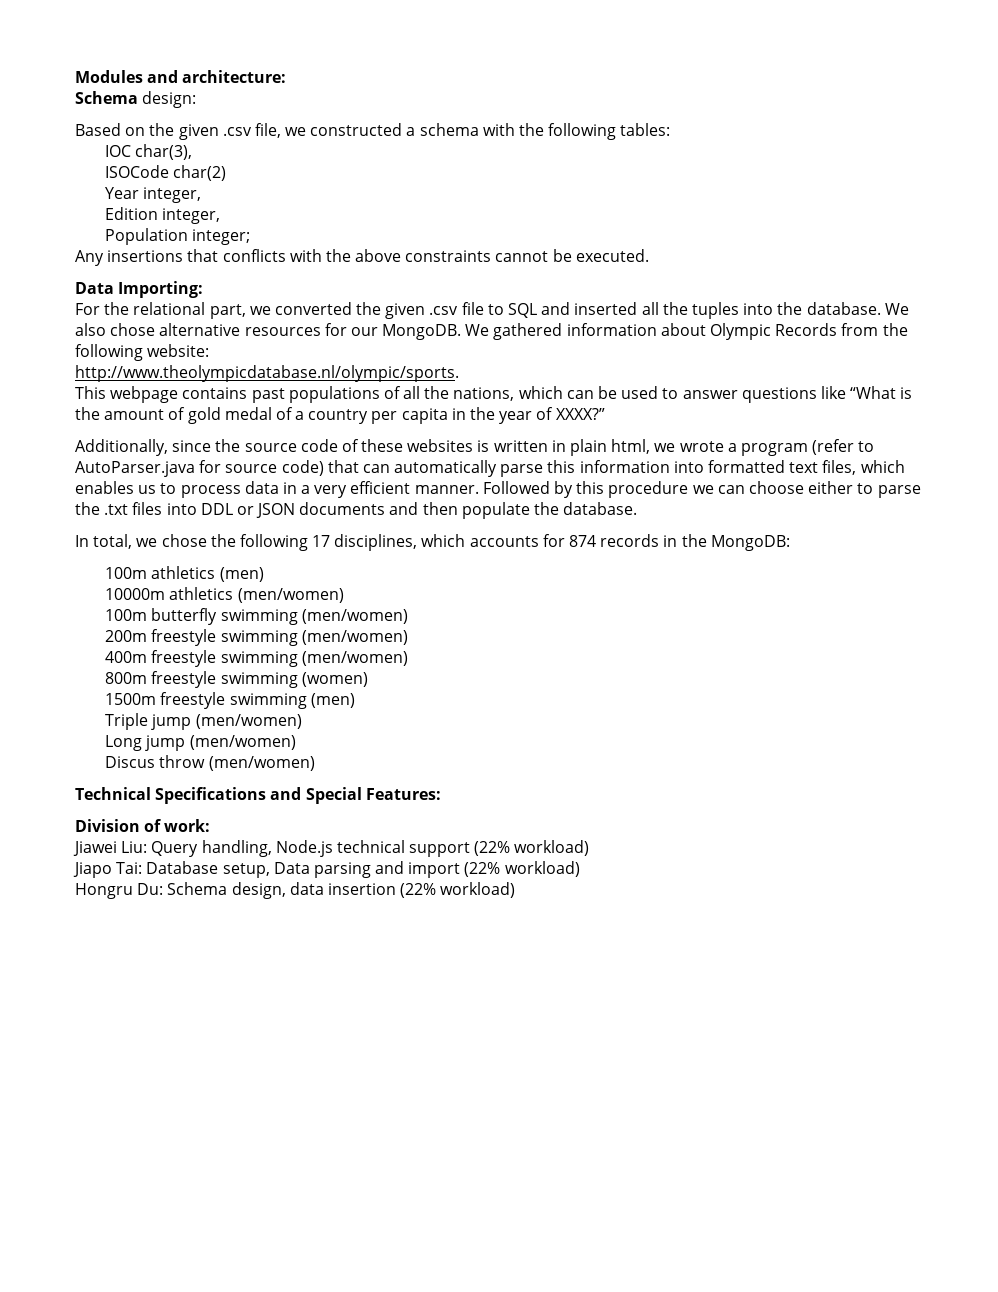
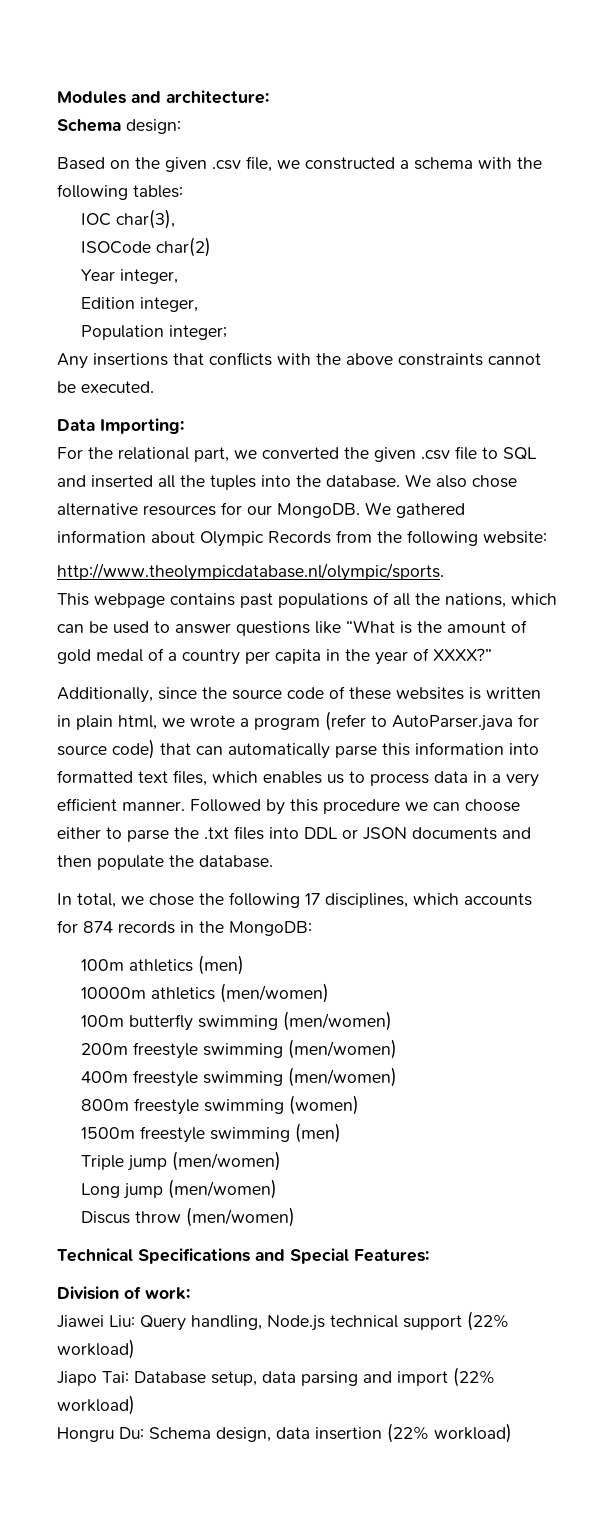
- Jiapo Tai: Database setup, Data parsing and import (22% workload)
+ Jiapo Tai: Database setup, data parsing and import (22% workload)

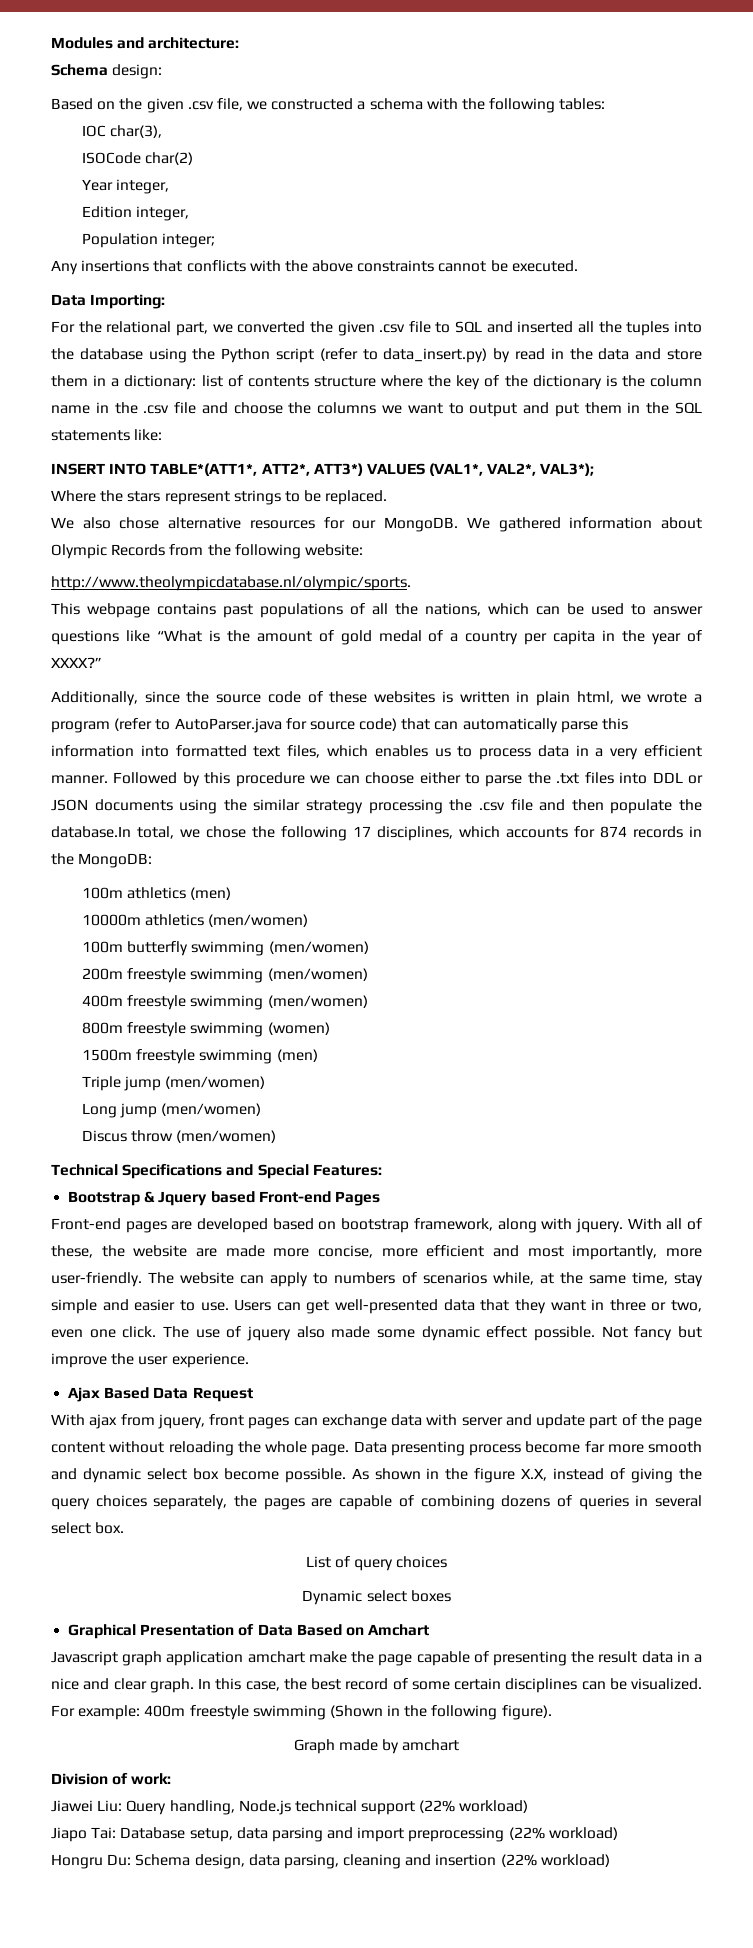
- For the relational part, we converted the given .csv file to SQL and inserted all the tuples into the database. We also chose alternative resources for our MongoDB.
+ For the relational part, we converted the given .csv file to SQL and inserted all the tuples into the database using the Python script (refer to data_insert.py) by read in the data and store them in a dictionary: list of contents structure where the key of the dictionary is the column name in the .csv file and choose the columns we want to output and put them in the SQL statements like:
+ INSERT INTO TABLE*(ATT1*, ATT2*, ATT3*) VALUES (VAL1*, VAL2*, VAL3*);
+ Where the stars represent strings to be replaced.
+ We also chose alternative resources for our MongoDB.
- Followed by this procedure we can choose either to parse the .txt files into DDL or JSON documents and then populate the database.
- In total, we chose the following 17 disciplines, which accounts for 874 records in the MongoDB:
+ Followed by this procedure we can choose either to parse the .txt files into DDL or JSON documents using the similar strategy processing the .csv file and then populate the database.In total, we chose the following 17 disciplines, which accounts for 874 records in the MongoDB:
+ Bootstrap & Jquery based Front-end Pages
+ Front-end pages are developed based on bootstrap framework, along with jquery. With all of these, the website are made more concise, more efficient and most importantly, more user-friendly. The website can apply to numbers of scenarios while, at the same time, stay simple and easier to use. Users can get well-presented data that they want in three or two, even one click. The use of jquery also made some dynamic effect possible. Not fancy but improve the user experience.
+ Ajax Based Data Request
+ With ajax from jquery, front pages can exchange data with server and update part of the page content without reloading the whole page. Data presenting process become far more smooth and dynamic select box become possible. As shown in the figure X.X, instead of giving the query choices separately, the pages are capable of combining dozens of queries in several select box.
+ List of query choices
+ Dynamic select boxes
+ Graphical Presentation of Data Based on Amchart
+ Javascript graph application amchart make the page capable of presenting the result data in a nice and clear graph. In this case, the best record of some certain disciplines can be visualized. For example: 400m freestyle swimming (Shown in the following figure).
+ Graph made by amchart
- Jiapo Tai: Database setup, data parsing and import (22% workload)
+ Jiapo Tai: Database setup, data parsing and import preprocessing (22% workload)
- Hongru Du: Schema design, data insertion (22% workload)
+ Hongru Du: Schema design, data parsing, cleaning and insertion (22% workload)

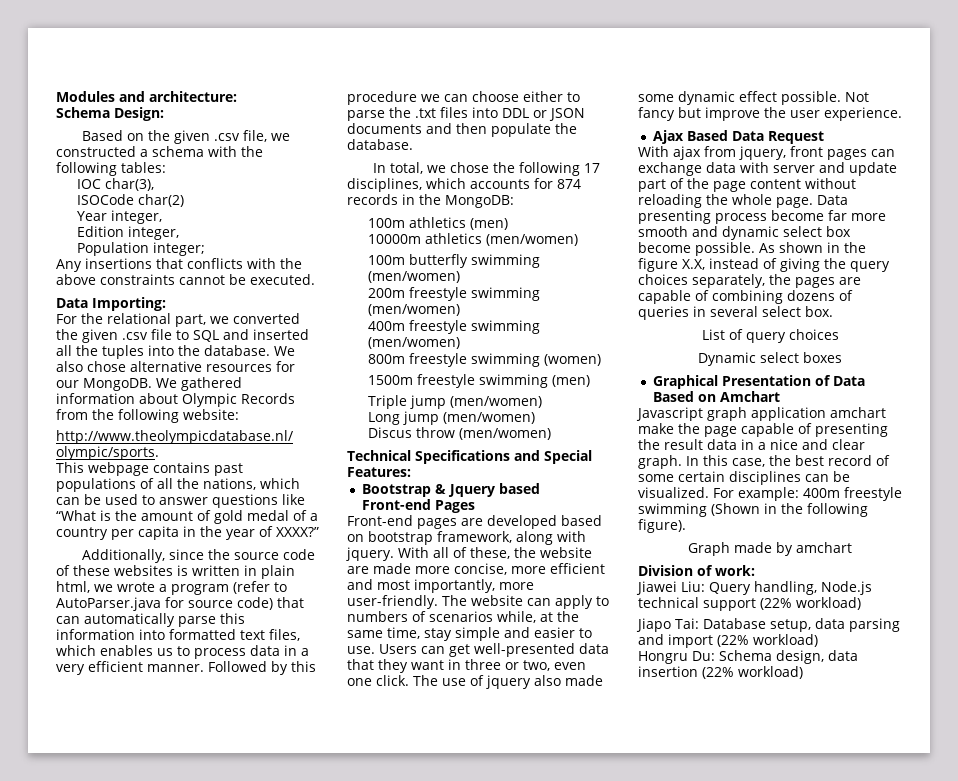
- Schema design:
+ Schema Design:
- For the relational part, we converted the given .csv file to SQL and inserted all the tuples into the database using the Python script (refer to data_insert.py) by read in the data and store them in a dictionary: list of contents structure where the key of the dictionary is the column name in the .csv file and choose the columns we want to output and put them in the SQL statements like:
- INSERT INTO TABLE*(ATT1*, ATT2*, ATT3*) VALUES (VAL1*, VAL2*, VAL3*);
- Where the stars represent strings to be replaced.
- We also chose alternative resources for our MongoDB.
+ For the relational part, we converted the given .csv file to SQL and inserted all the tuples into the database. We also chose alternative resources for our MongoDB.
- Followed by this procedure we can choose either to parse the .txt files into DDL or JSON documents using the similar strategy processing the .csv file and then populate the database.In total, we chose the following 17 disciplines, which accounts for 874 records in the MongoDB:
+ Followed by this procedure we can choose either to parse the .txt files into DDL or JSON documents and then populate the database.
+ In total, we chose the following 17 disciplines, which accounts for 874 records in the MongoDB:
- Jiapo Tai: Database setup, data parsing and import preprocessing (22% workload)
+ Jiapo Tai: Database setup, data parsing and import (22% workload)
- Hongru Du: Schema design, data parsing, cleaning and insertion (22% workload)
+ Hongru Du: Schema design, data insertion (22% workload)

